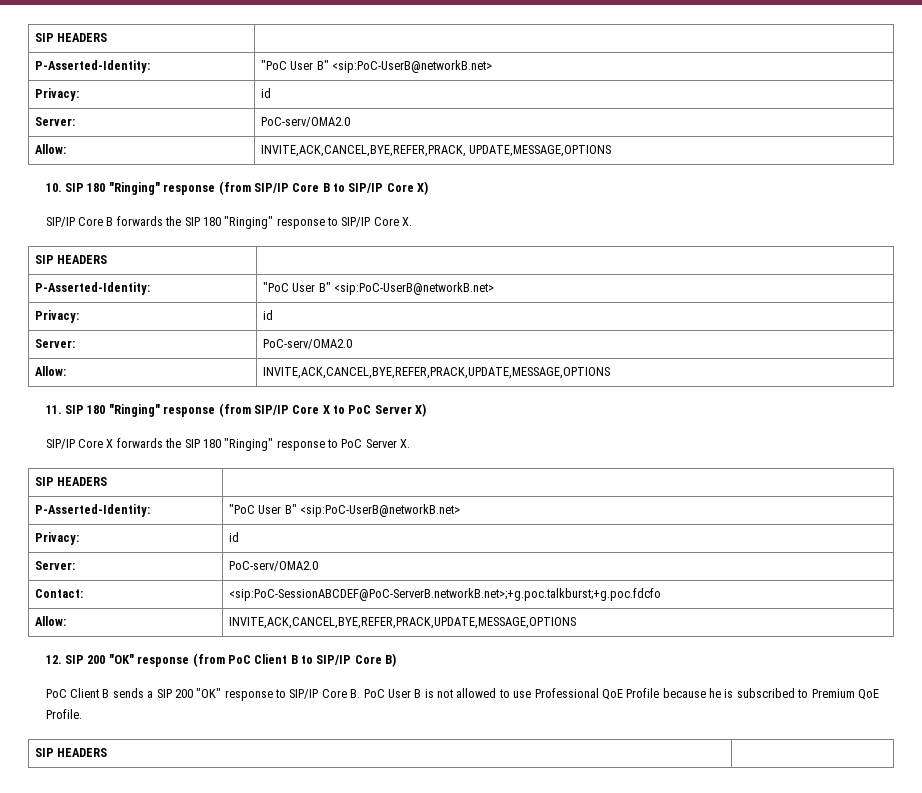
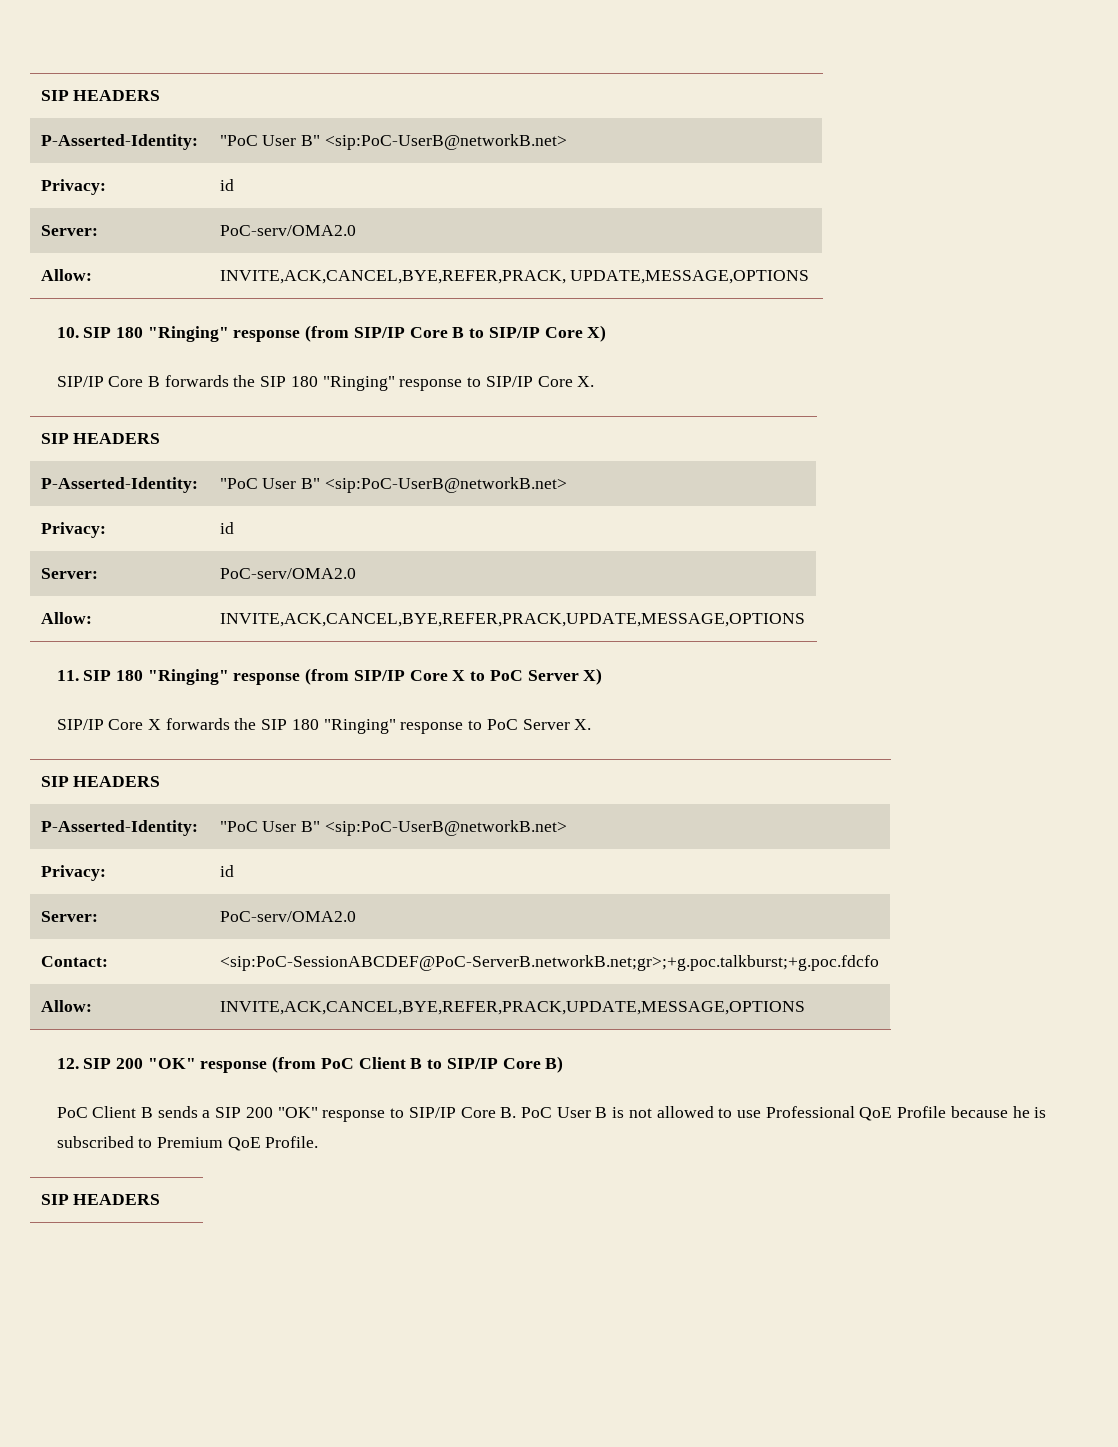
- Contact: | <sip:PoC-SessionABCDEF@PoC-ServerB.networkB.net>;+g.poc.talkburst;+g.poc.fdcfo
+ Contact: | <sip:PoC-SessionABCDEF@PoC-ServerB.networkB.net;gr>;+g.poc.talkburst;+g.poc.fdcfo

